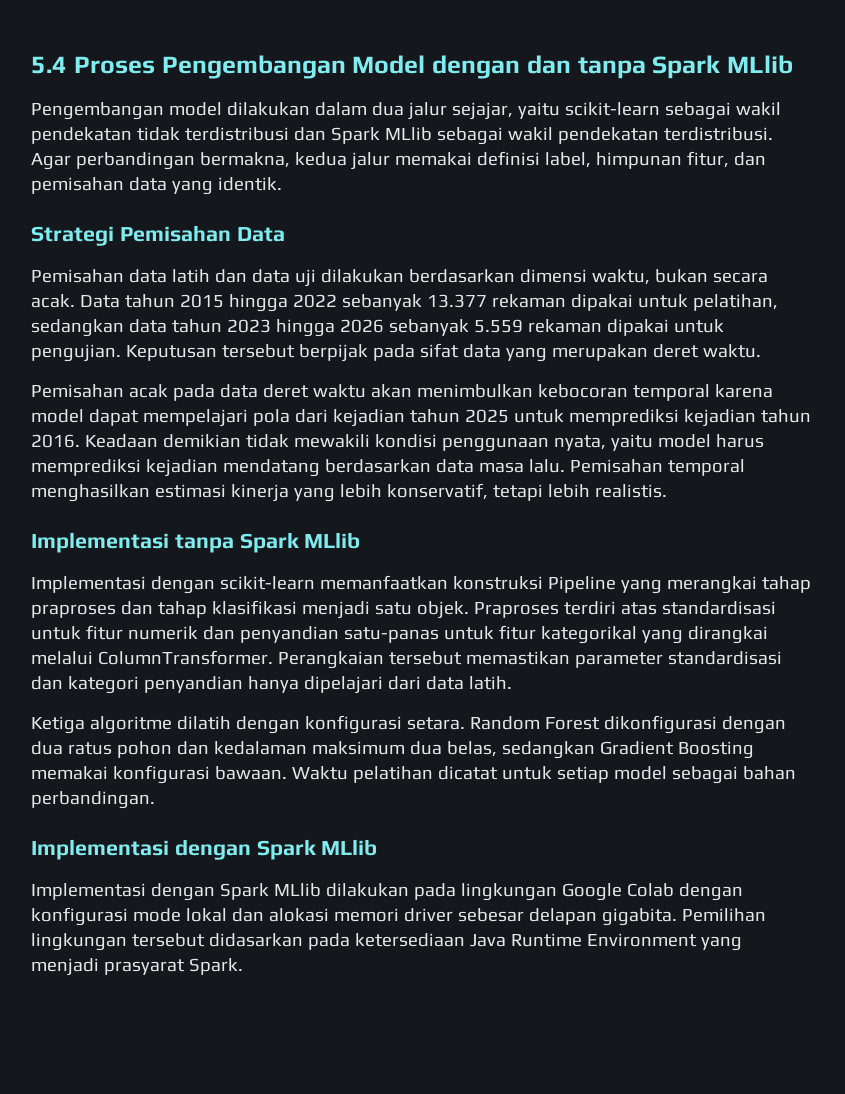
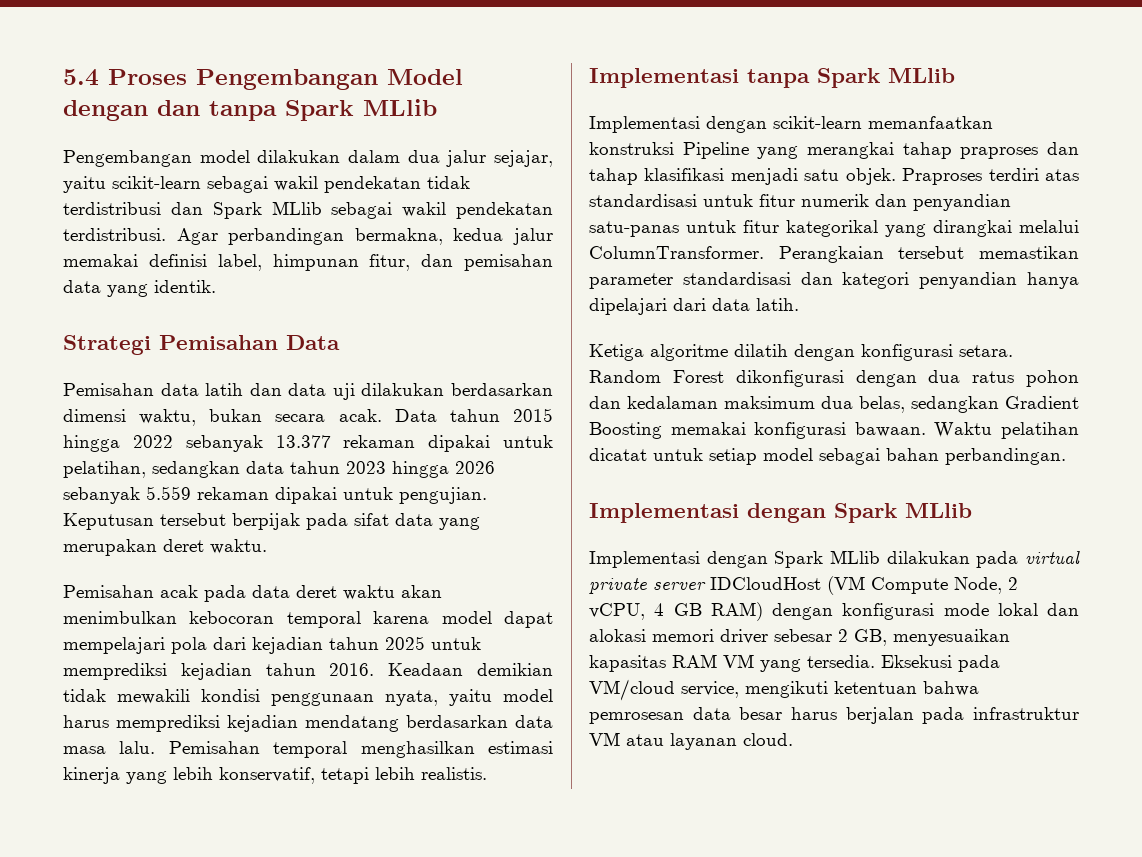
- Implementasi dengan Spark MLlib dilakukan pada lingkungan Google Colab dengan konfigurasi mode lokal dan alokasi memori driver sebesar delapan gigabita. Pemilihan lingkungan tersebut didasarkan pada ketersediaan Java Runtime Environment yang menjadi prasyarat Spark.
+ Implementasi dengan Spark MLlib dilakukan pada virtual private server IDCloudHost (VM Compute Node, 2 vCPU, 4 GB RAM) dengan konfigurasi mode lokal dan alokasi memori driver sebesar 2 GB, menyesuaikan kapasitas RAM VM yang tersedia. Eksekusi pada VM/cloud service, mengikuti ketentuan bahwa pemrosesan data besar harus berjalan pada infrastruktur VM atau layanan cloud.

